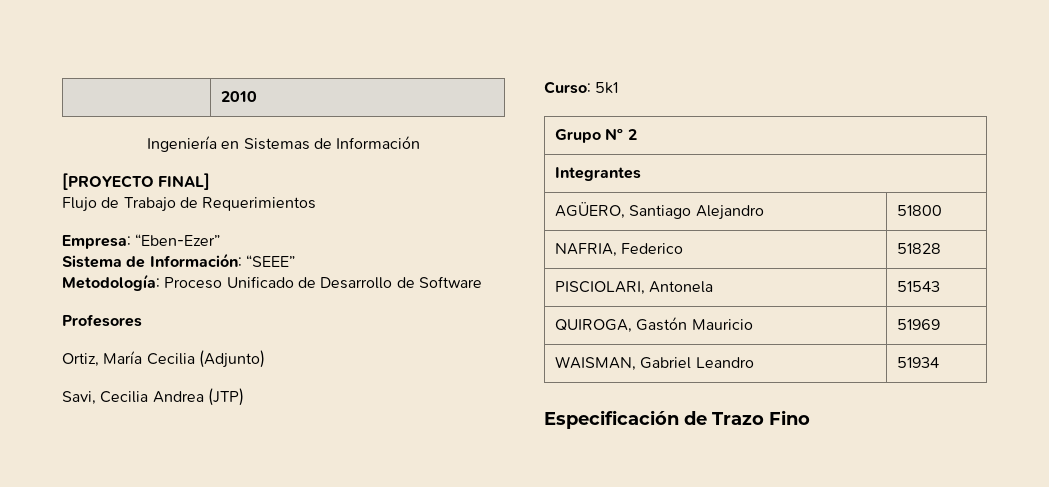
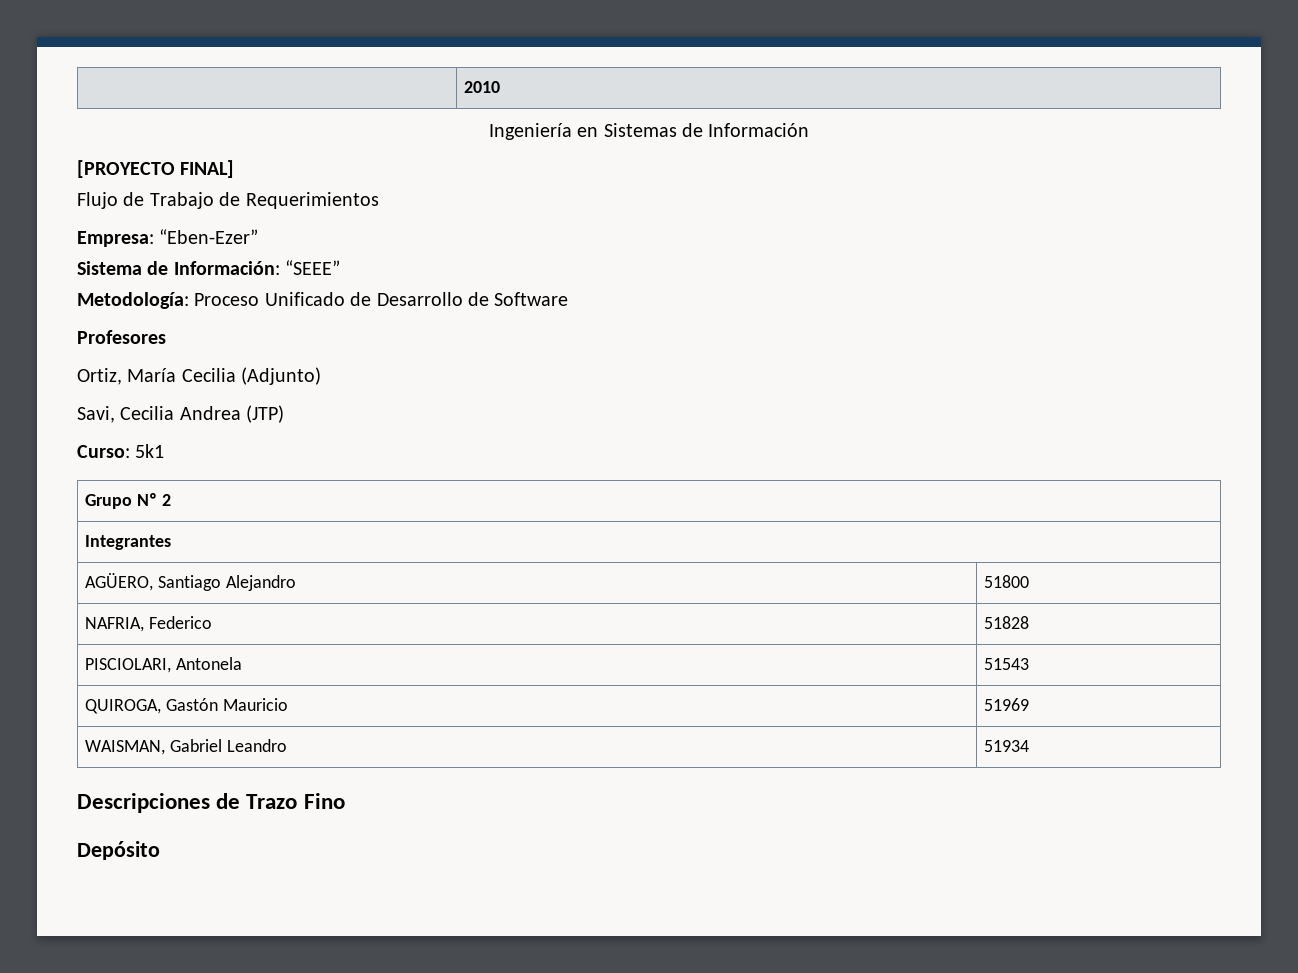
- Especificación de Trazo Fino
+ Descripciones de Trazo Fino
+ Depósito

